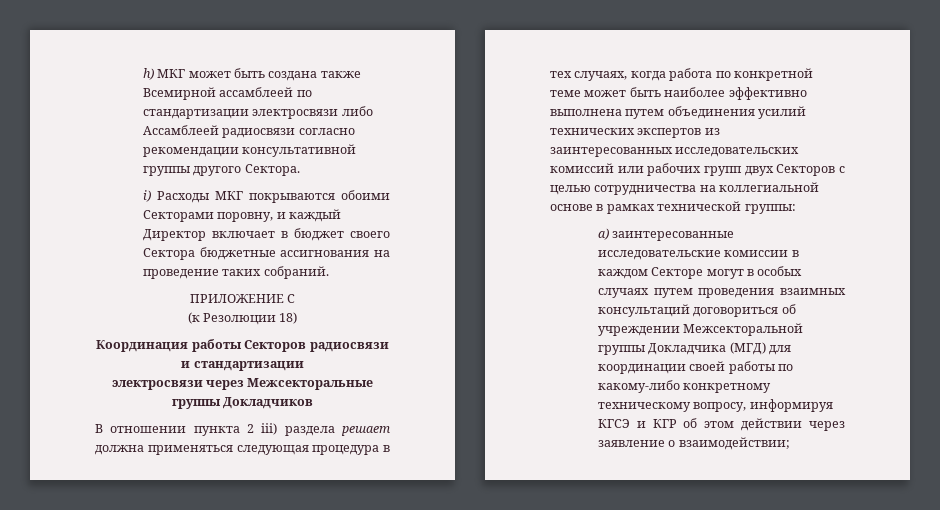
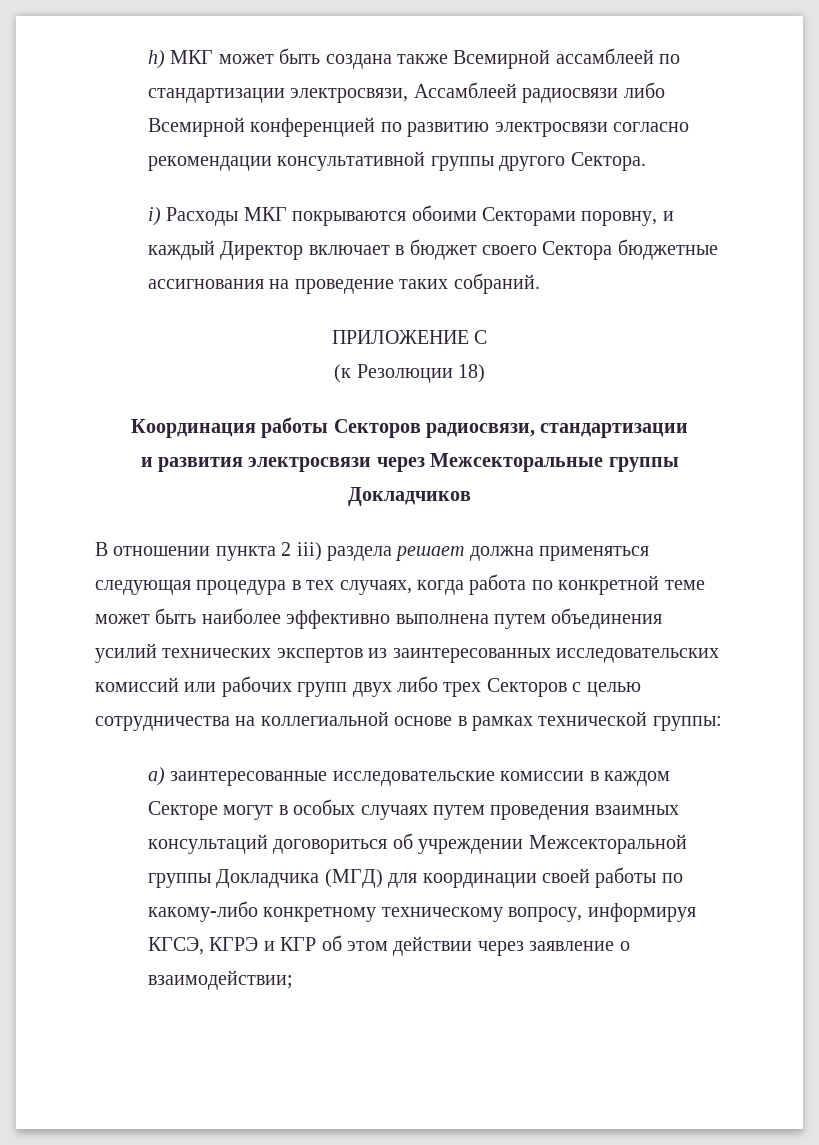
- h) МКГ может быть создана также Всемирной ассамблеей по стандартизации электросвязи либо Ассамблеей радиосвязи согласно рекомендации консультативной группы другого Сектора.
+ h) МКГ может быть создана также Всемирной ассамблеей по стандартизации электросвязи, Ассамблеей радиосвязи либо Всемирной конференцией по развитию электросвязи согласно рекомендации консультативной группы другого Сектора.
- Координация работы Секторов радиосвязи и стандартизации
+ Координация работы Секторов радиосвязи, стандартизации
- электросвязи через Межсекторальные группы Докладчиков
+ и развития электросвязи через Межсекторальные группы Докладчиков
- В отношении пункта 2 iii) раздела решает должна применяться следующая процедура в тех случаях, когда работа по конкретной теме может быть наиболее эффективно выполнена путем объединения усилий технических экспертов из заинтересованных исследовательских комиссий или рабочих групп двух Секторов с целью сотрудничества на коллегиальной основе в рамках технической группы:
+ В отношении пункта 2 iii) раздела решает должна применяться следующая процедура в тех случаях, когда работа по конкретной теме может быть наиболее эффективно выполнена путем объединения усилий технических экспертов из заинтересованных исследовательских комиссий или рабочих групп двух либо трех Секторов с целью сотрудничества на коллегиальной основе в рамках технической группы:
- a) заинтересованные исследовательские комиссии в каждом Секторе могут в особых случаях путем проведения взаимных консультаций договориться об учреждении Межсекторальной группы Докладчика (МГД) для координации своей работы по какому-либо конкретному техническому вопросу, информируя КГСЭ и КГР об этом действии через заявление о взаимодействии;
+ a) заинтересованные исследовательские комиссии в каждом Секторе могут в особых случаях путем проведения взаимных консультаций договориться об учреждении Межсекторальной группы Докладчика (МГД) для координации своей работы по какому-либо конкретному техническому вопросу, информируя КГСЭ, КГРЭ и КГР об этом действии через заявление о взаимодействии;

